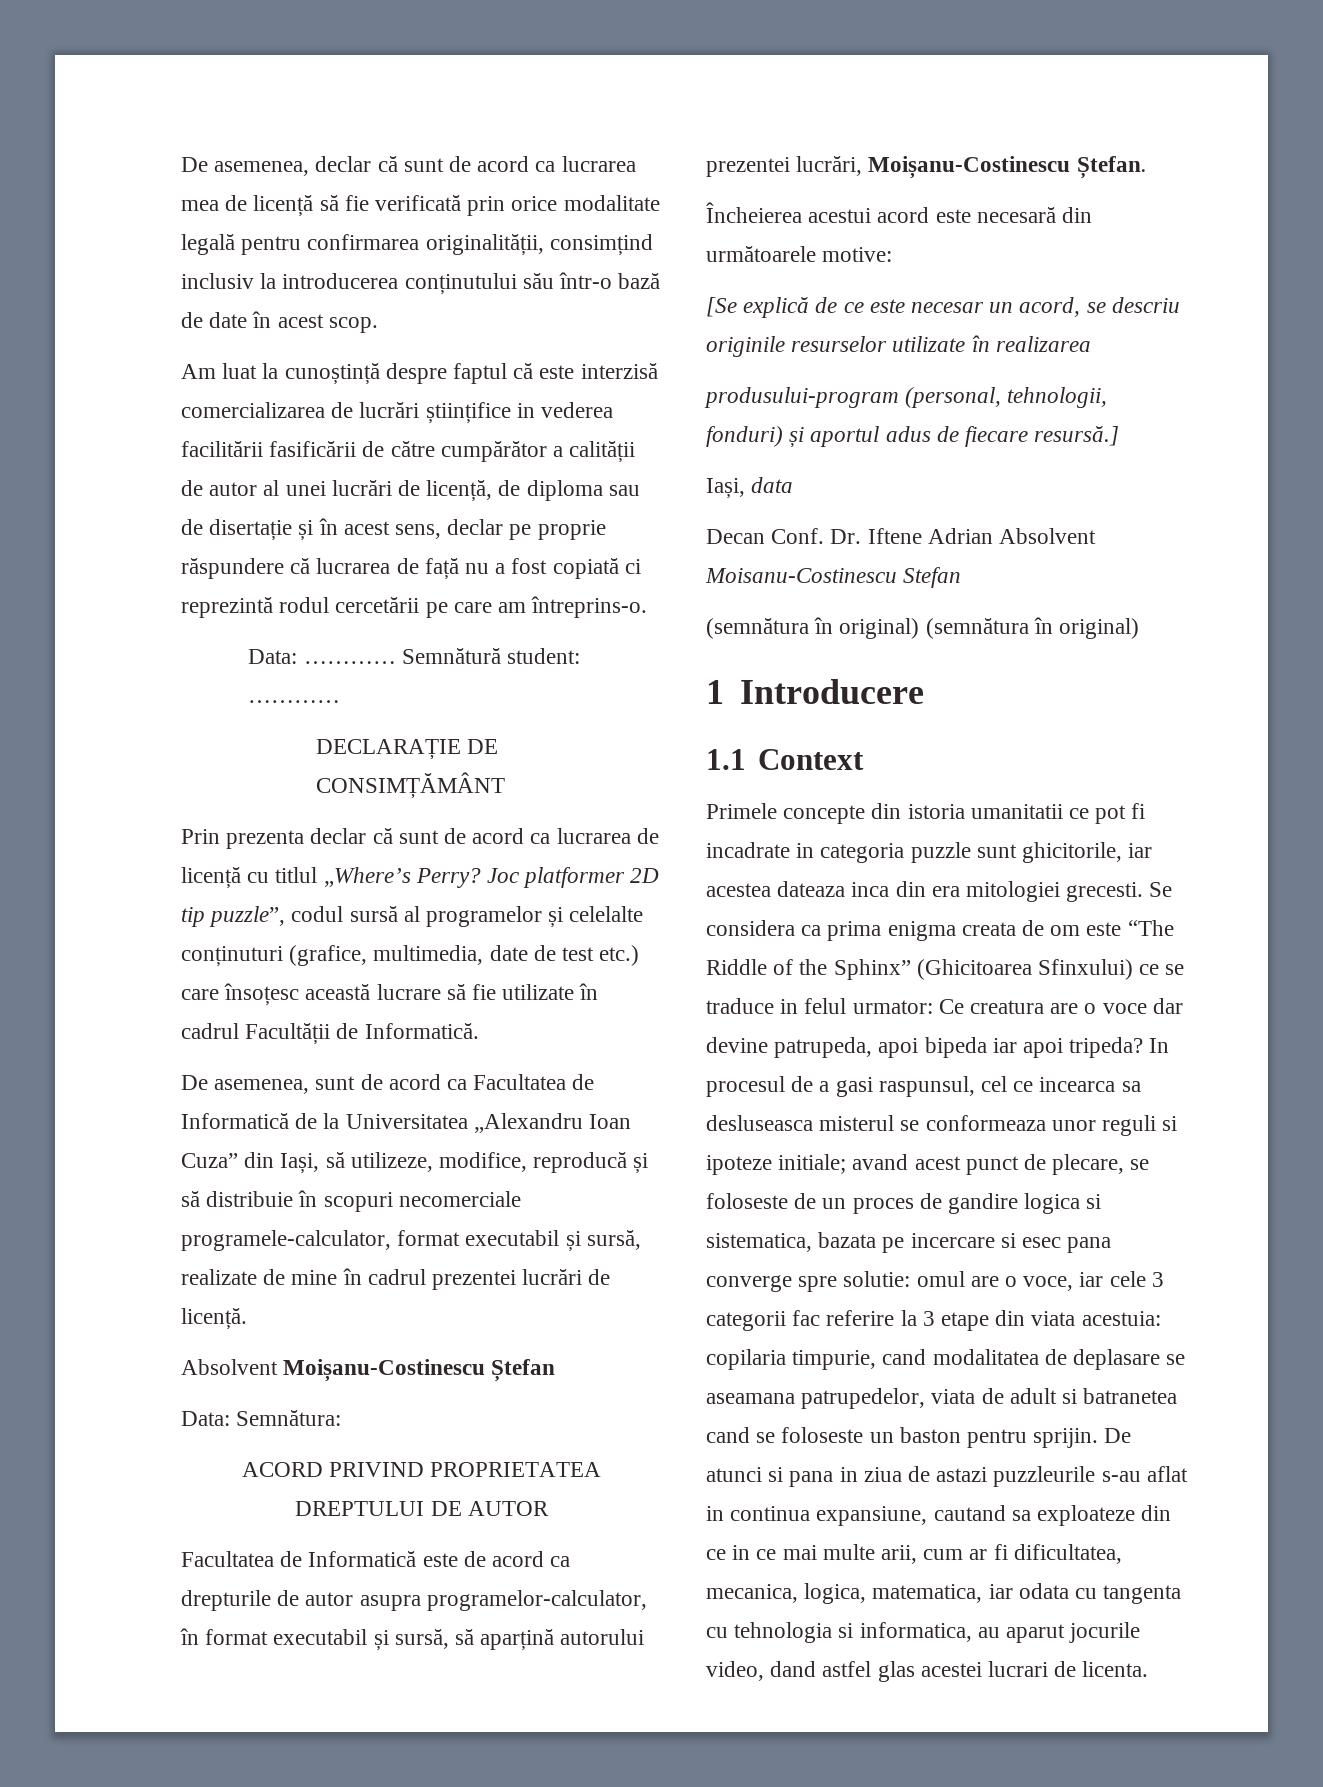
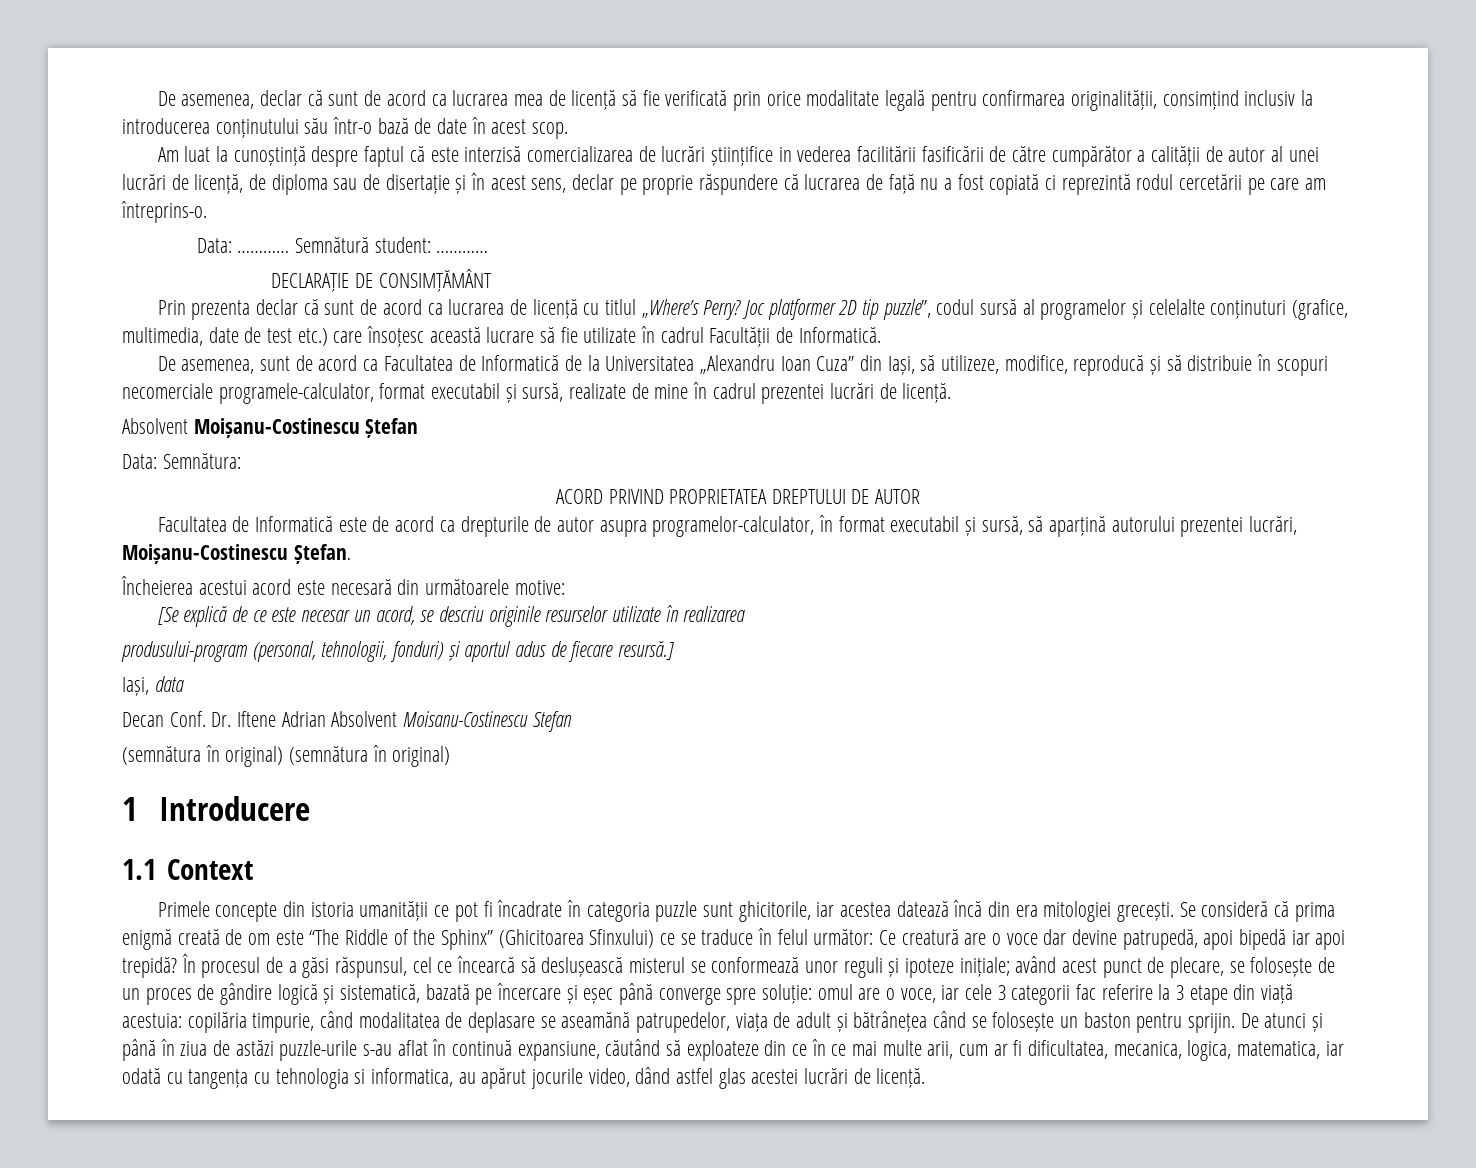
- Primele concepte din istoria umanitatii ce pot fi incadrate in categoria puzzle sunt ghicitorile, iar acestea dateaza inca din era mitologiei grecesti. Se considera ca prima enigma creata de om este “The Riddle of the Sphinx” (Ghicitoarea Sfinxului) ce se traduce in felul urmator: Ce creatura are o voce dar devine patrupeda, apoi bipeda iar apoi tripeda? In procesul de a gasi raspunsul, cel ce incearca sa desluseasca misterul se conformeaza unor reguli si ipoteze initiale; avand acest punct de plecare, se foloseste de un proces de gandire logica si sistematica, bazata pe incercare si esec pana converge spre solutie:
+ Primele concepte din istoria umanității ce pot fi încadrate în categoria puzzle sunt ghicitorile, iar acestea datează încă din era mitologiei grecești. Se consideră că prima enigmă creată de om este “The Riddle of the Sphinx” (Ghicitoarea Sfinxului) ce se traduce în felul următor: Ce creatură are o voce dar devine patrupedă, apoi bipedă iar apoi trepidă? În procesul de a găsi răspunsul, cel ce încearcă să deslușească misterul se conformează unor reguli și ipoteze inițiale; având acest punct de plecare, se folosește de un proces de gândire logică și sistematică, bazată pe încercare și eșec până converge spre soluție:
- omul are o voce, iar cele 3 categorii fac referire la 3 etape din viata acestuia: copilaria timpurie, cand modalitatea de deplasare se aseamana patrupedelor, viata de adult si batranetea cand se foloseste un baston pentru sprijin.
+ omul are o voce, iar cele 3 categorii fac referire la 3 etape din viață acestuia: copilăria timpurie, când modalitatea de deplasare se aseamănă patrupedelor, viața de adult și bătrânețea când se folosește un baston pentru sprijin.
- De atunci si pana in ziua de astazi puzzleurile s-au aflat in continua expansiune, cautand sa exploateze din ce in ce mai multe arii, cum ar fi dificultatea, mecanica, logica, matematica, iar odata cu tangenta cu tehnologia si informatica, au aparut jocurile video, dand astfel glas acestei lucrari de licenta.
+ De atunci și până în ziua de astăzi puzzle-urile s-au aflat în continuă expansiune, căutând să exploateze din ce în ce mai multe arii, cum ar fi dificultatea, mecanica, logica, matematica, iar odată cu tangența cu tehnologia si informatica, au apărut jocurile video, dând astfel glas acestei lucrări de licență.

